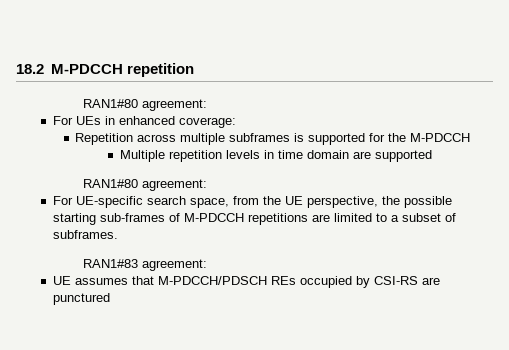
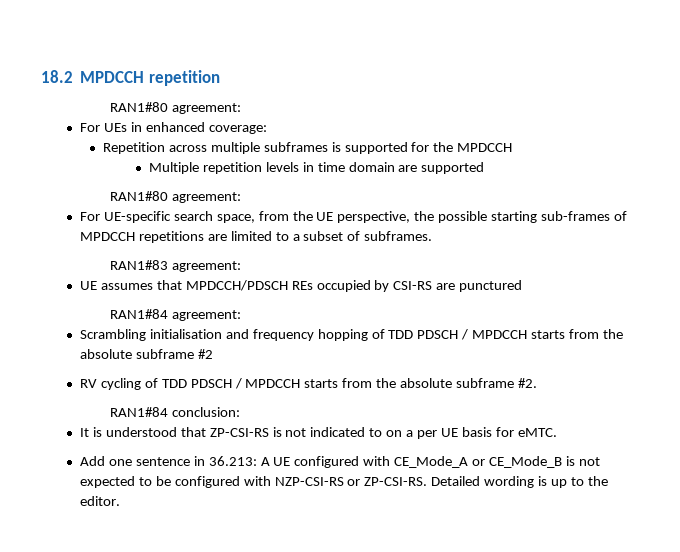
- 18.2 M-PDCCH repetition
+ 18.2 MPDCCH repetition
- Repetition across multiple subframes is supported for the M-PDCCH
+ Repetition across multiple subframes is supported for the MPDCCH
- For UE-specific search space, from the UE perspective, the possible starting sub-frames of M-PDCCH repetitions are limited to a subset of subframes.
+ For UE-specific search space, from the UE perspective, the possible starting sub-frames of MPDCCH repetitions are limited to a subset of subframes.
- UE assumes that M-PDCCH/PDSCH REs occupied by CSI-RS are punctured
+ UE assumes that MPDCCH/PDSCH REs occupied by CSI-RS are punctured
+ RAN1#84 agreement:
+ Scrambling initialisation and frequency hopping of TDD PDSCH / MPDCCH starts from the absolute subframe #2
+ RV cycling of TDD PDSCH / MPDCCH starts from the absolute subframe #2.
+ RAN1#84 conclusion:
+ It is understood that ZP-CSI-RS is not indicated to on a per UE basis for eMTC.
+ Add one sentence in 36.213: A UE configured with CE_Mode_A or CE_Mode_B is not expected to be configured with NZP-CSI-RS or ZP-CSI-RS. Detailed wording is up to the editor.

